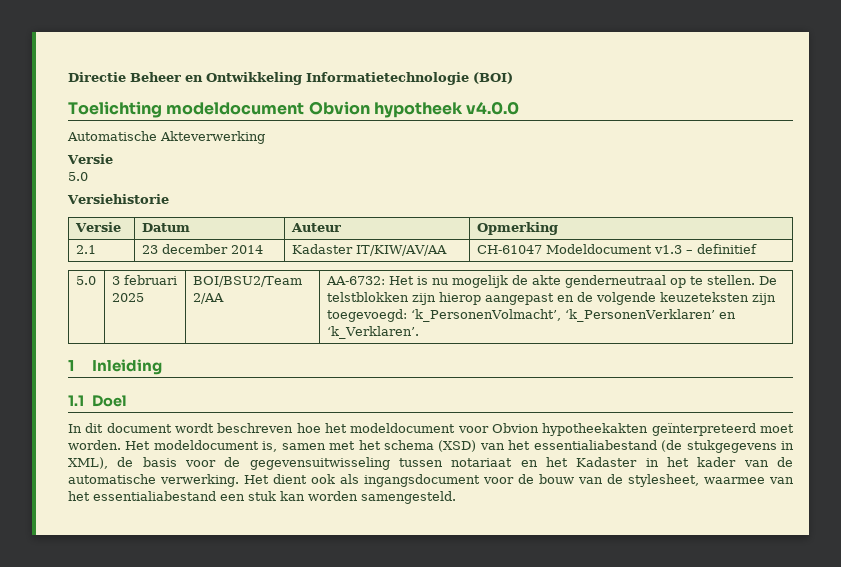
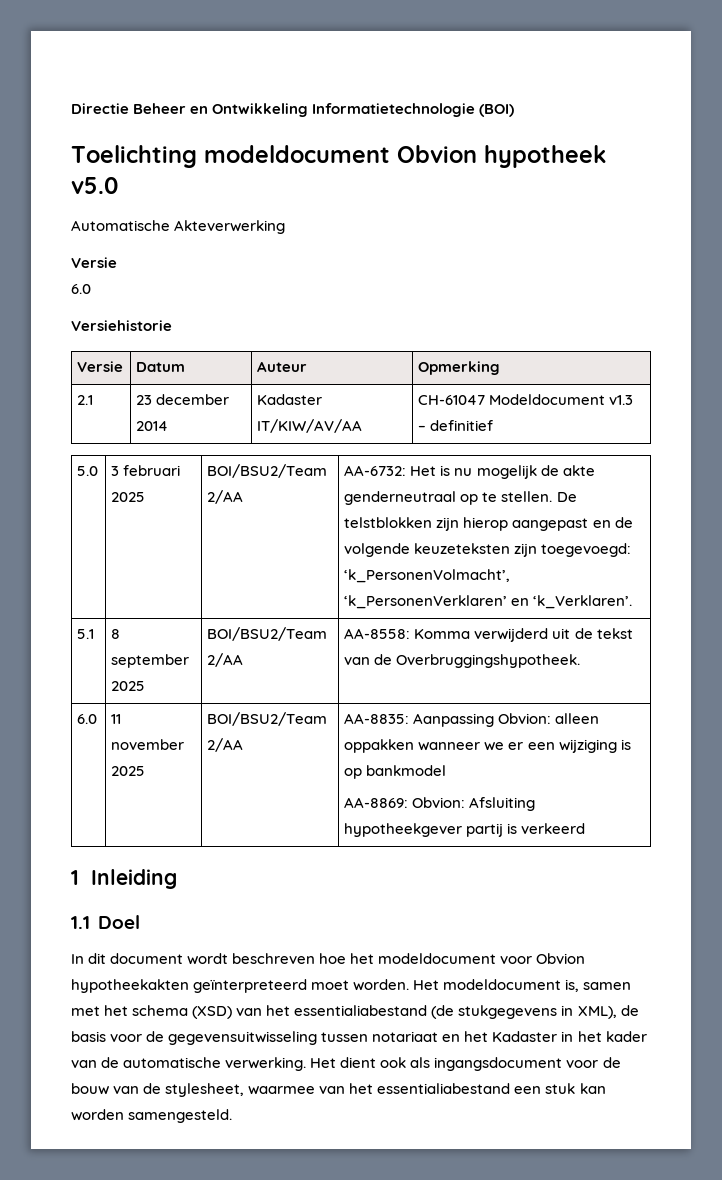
- Toelichting modeldocument Obvion hypotheek v4.0.0
+ Toelichting modeldocument Obvion hypotheek v5.0
  Automatische Akteverwerking
  Versie
- 5.0
+ 6.0
+ 5.1 | 8 september 2025 | BOI/BSU2/Team 2/AA | AA-8558: Komma verwijderd uit de tekst van de Overbruggingshypotheek.
+ 6.0 | 11 november 2025 | BOI/BSU2/Team 2/AA | AA-8835: Aanpassing Obvion: alleen oppakken wanneer we er een wijziging is op bankmodel
+ AA-8869: Obvion: Afsluiting hypotheekgever partij is verkeerd

